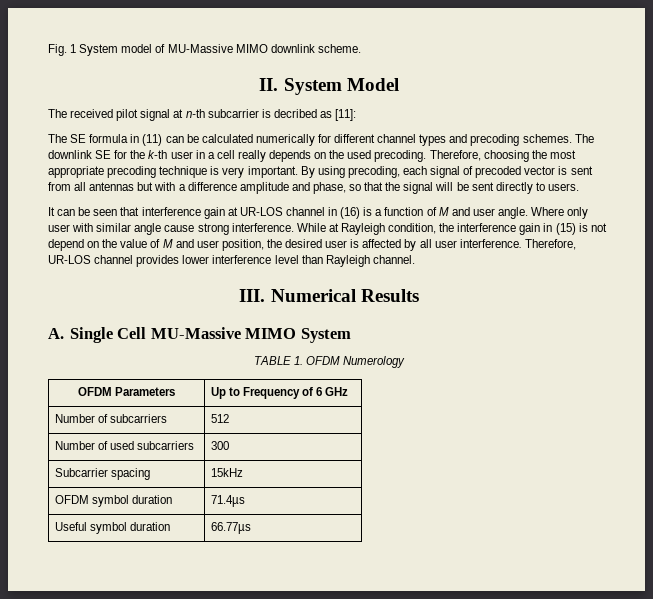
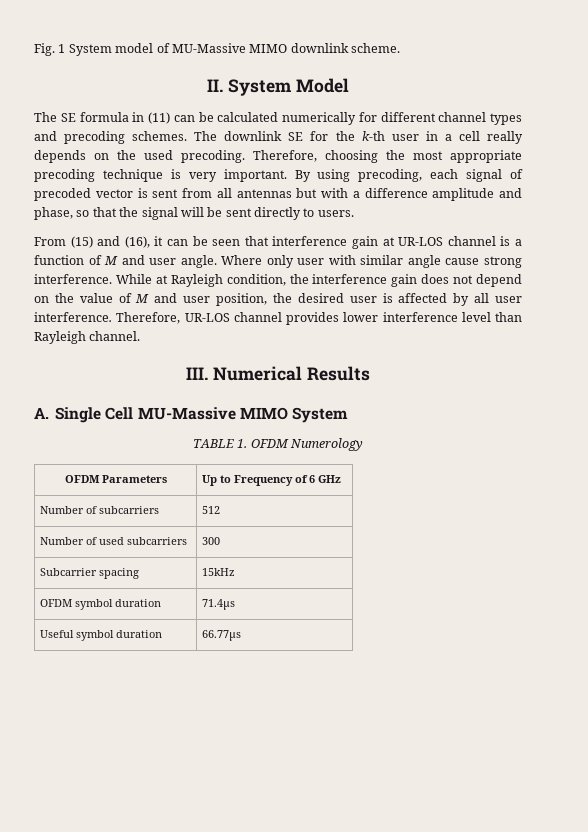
- The received pilot signal at n-th subcarrier is decribed as [11]:
- It can be seen that interference gain at UR-LOS channel in (16) is a function of M and user angle.
+ From (15) and (16), it can be seen that interference gain at UR-LOS channel is a function of M and user angle.
- While at Rayleigh condition, the interference gain in (15) is not depend on the value of M and user position, the desired user is affected by all user interference.
+ While at Rayleigh condition, the interference gain does not depend on the value of M and user position, the desired user is affected by all user interference.

